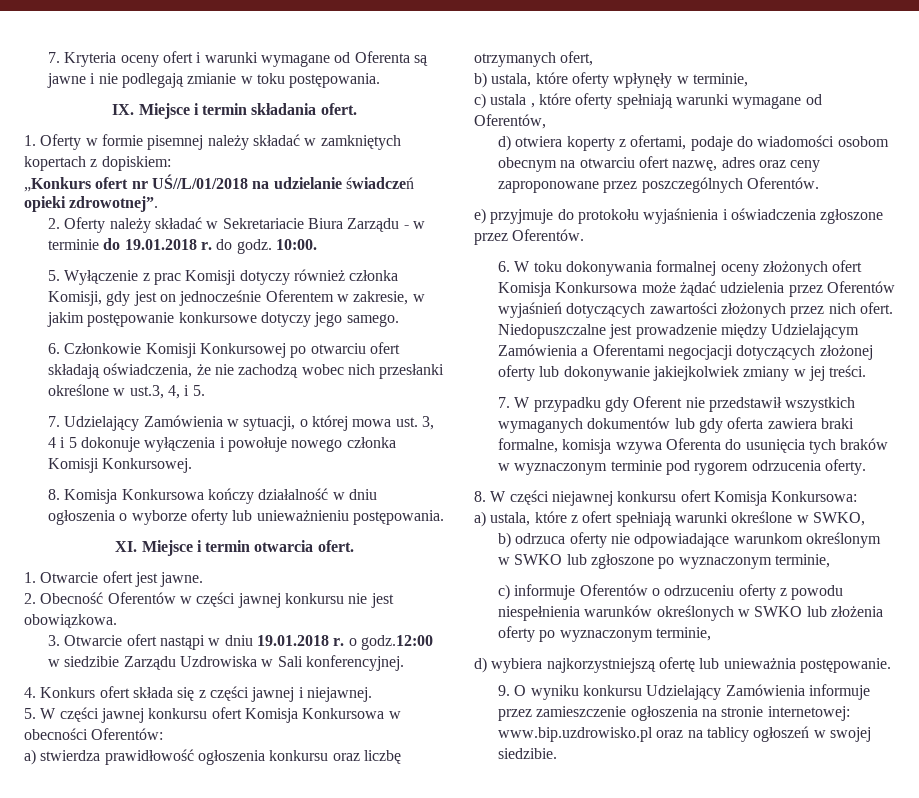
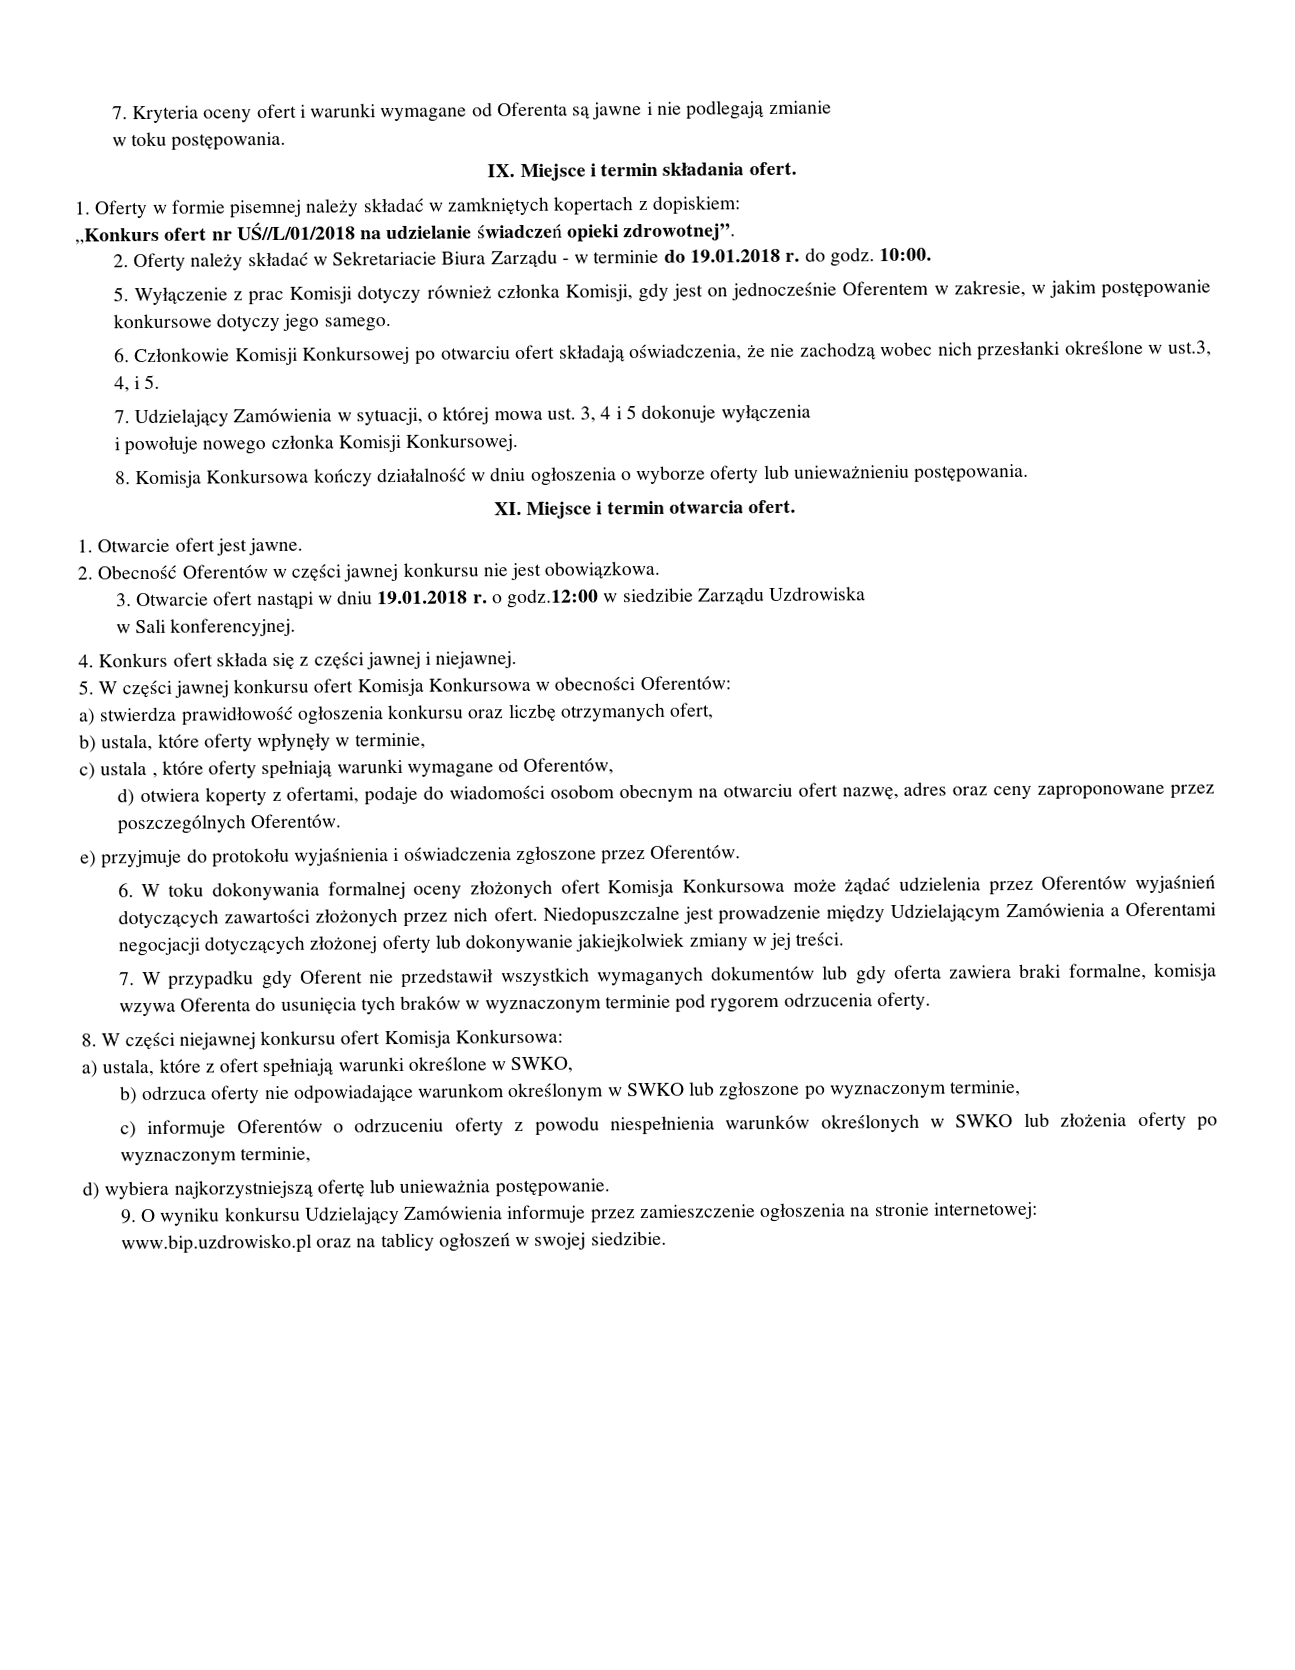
- 7. Kryteria oceny ofert i warunki wymagane od Oferenta są jawne i nie podlegają zmianie w toku postępowania.
+ 7. Kryteria oceny ofert i warunki wymagane od Oferenta są jawne i nie podlegają zmianie
+ w toku postępowania.
- 7. Udzielający Zamówienia w sytuacji, o której mowa ust. 3, 4 i 5 dokonuje wyłączenia i powołuje nowego członka Komisji Konkursowej.
+ 7. Udzielający Zamówienia w sytuacji, o której mowa ust. 3, 4 i 5 dokonuje wyłączenia
+ i powołuje nowego członka Komisji Konkursowej.
- 3. Otwarcie ofert nastąpi w dniu 19.01.2018 r. o godz.12:00 w siedzibie Zarządu Uzdrowiska w Sali konferencyjnej.
+ 3. Otwarcie ofert nastąpi w dniu 19.01.2018 r. o godz.12:00 w siedzibie Zarządu Uzdrowiska
+ w Sali konferencyjnej.

